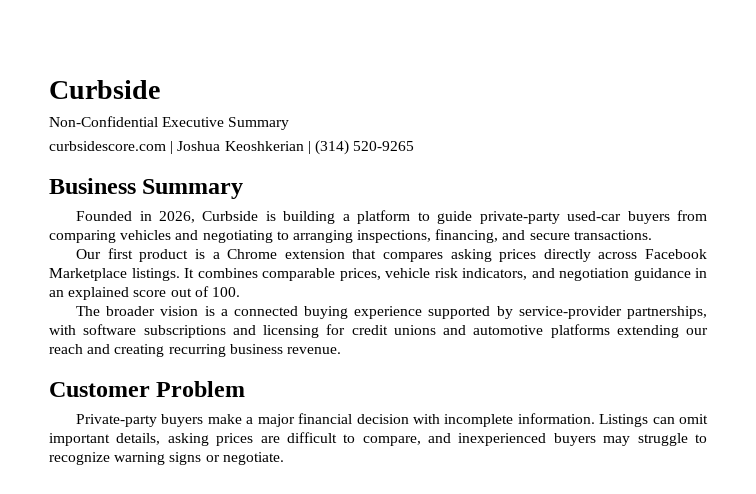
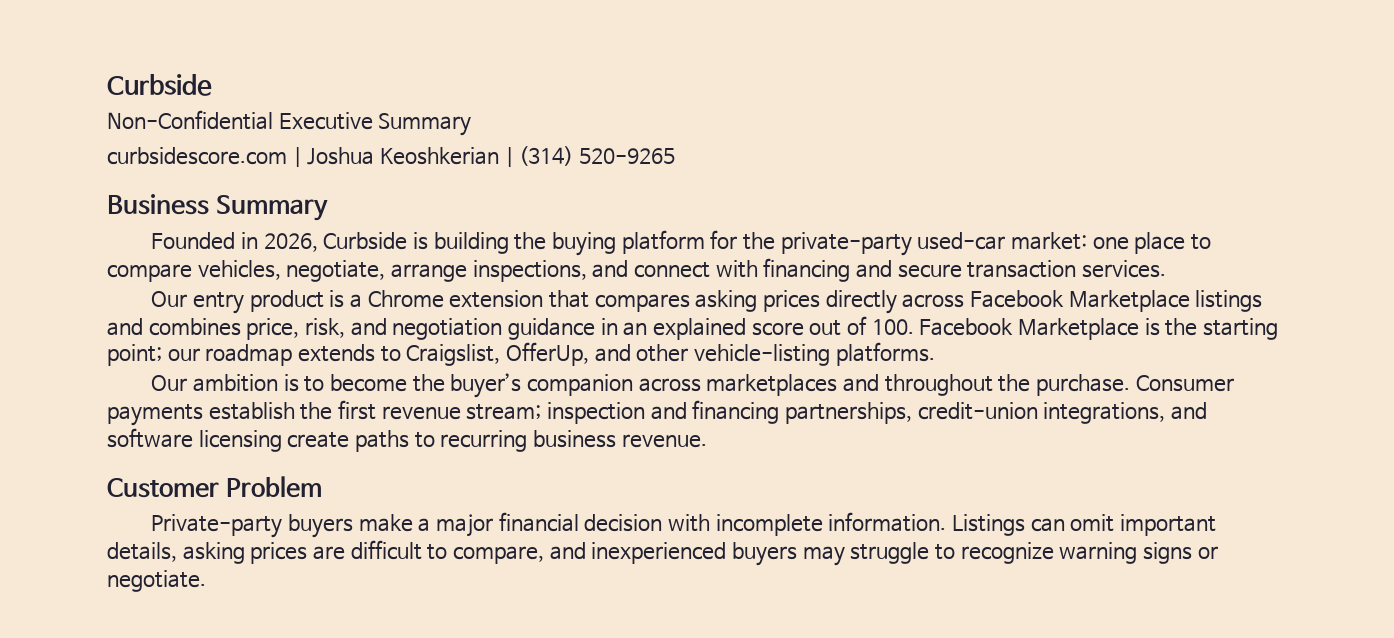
- Founded in 2026, Curbside is building a platform to guide private-party used-car buyers from comparing vehicles and negotiating to arranging inspections, financing, and secure transactions.
- Our first product is a Chrome extension that compares asking prices directly across Facebook Marketplace listings. It combines comparable prices, vehicle risk indicators, and negotiation guidance in an explained score out of 100.
- The broader vision is a connected buying experience supported by service-provider partnerships, with software subscriptions and licensing for credit unions and automotive platforms extending our reach and creating recurring business revenue.
+ Founded in 2026, Curbside is building the buying platform for the private-party used-car market: one place to compare vehicles, negotiate, arrange inspections, and connect with financing and secure transaction services.
+ Our entry product is a Chrome extension that compares asking prices directly across Facebook Marketplace listings and combines price, risk, and negotiation guidance in an explained score out of 100. Facebook Marketplace is the starting point; our roadmap extends to Craigslist, OfferUp, and other vehicle-listing platforms.
+ Our ambition is to become the buyer’s companion across marketplaces and throughout the purchase. Consumer payments establish the first revenue stream; inspection and financing partnerships, credit-union integrations, and software licensing create paths to recurring business revenue.

